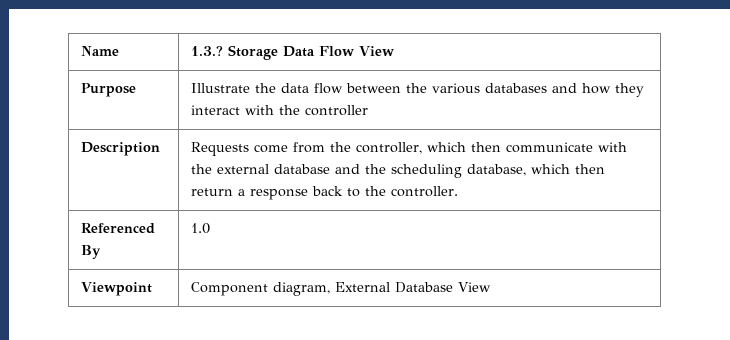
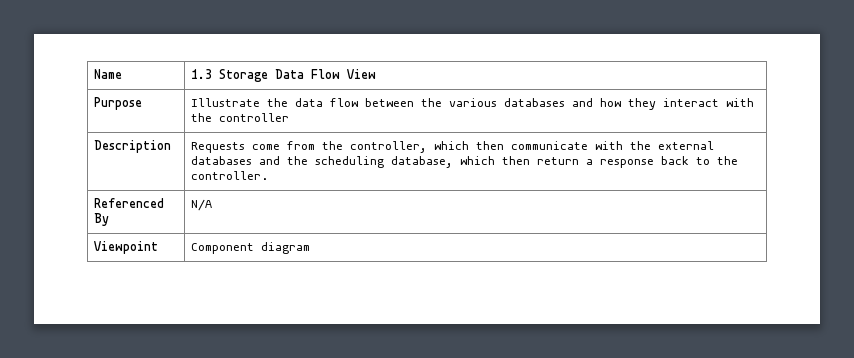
- Name | 1.3.? Storage Data Flow View
+ Name | 1.3 Storage Data Flow View
- Description | Requests come from the controller, which then communicate with the external database and the scheduling database, which then return a response back to the controller.
+ Description | Requests come from the controller, which then communicate with the external databases and the scheduling database, which then return a response back to the controller.
- Referenced By | 1.0
+ Referenced By | N/A
- Viewpoint | Component diagram, External Database View
+ Viewpoint | Component diagram

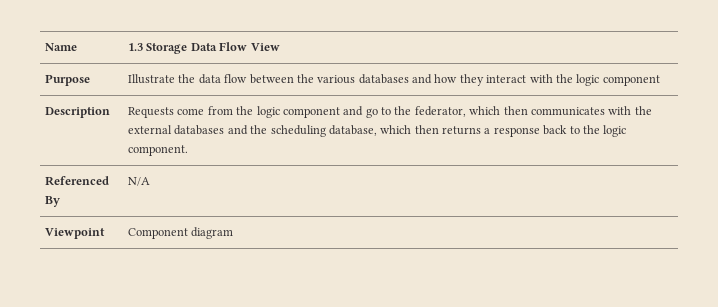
- Purpose | Illustrate the data flow between the various databases and how they interact with the controller
+ Purpose | Illustrate the data flow between the various databases and how they interact with the logic component
- Description | Requests come from the controller, which then communicate with the external databases and the scheduling database, which then return a response back to the controller.
+ Description | Requests come from the logic component and go to the federator, which then communicates with the external databases and the scheduling database, which then returns a response back to the logic component.

